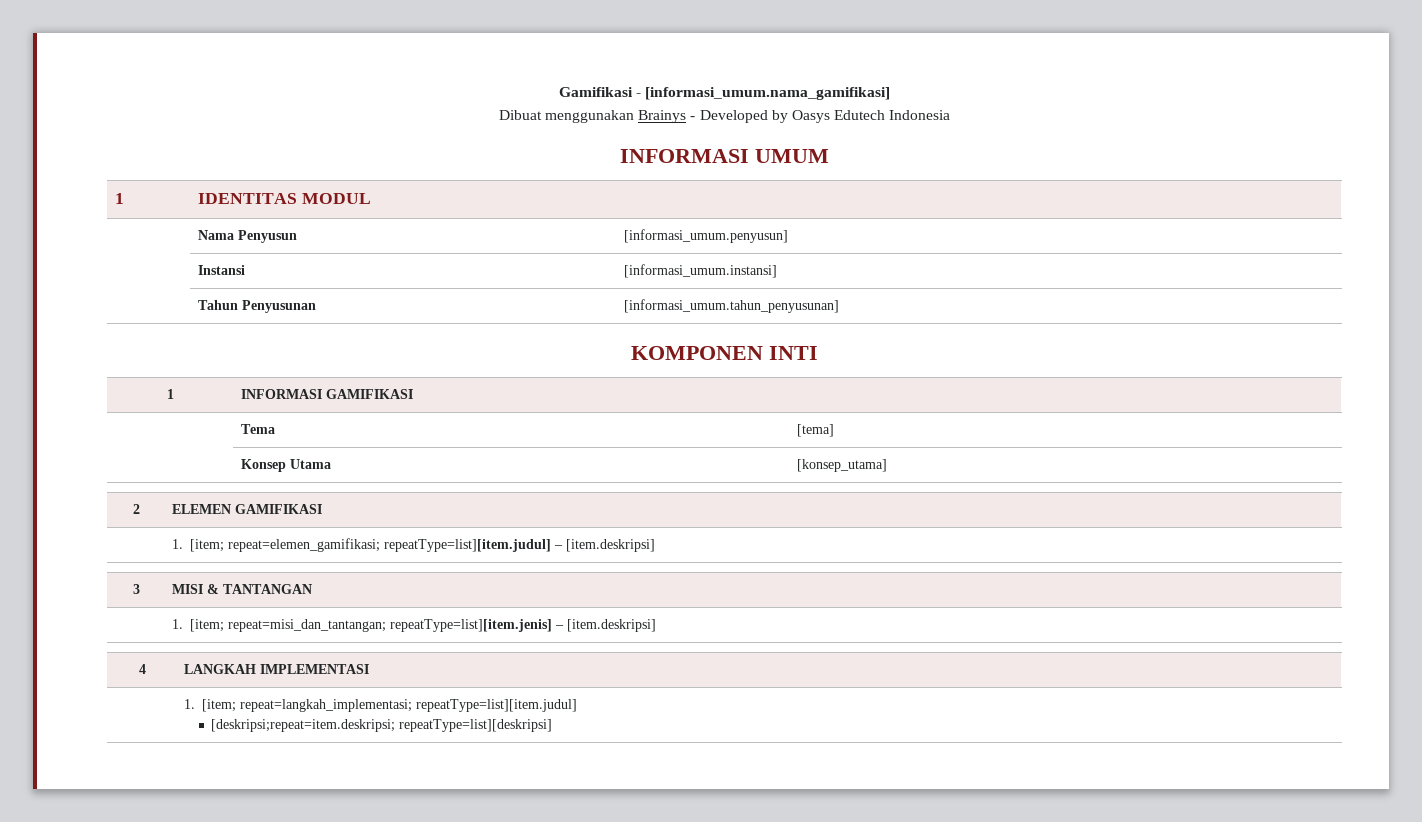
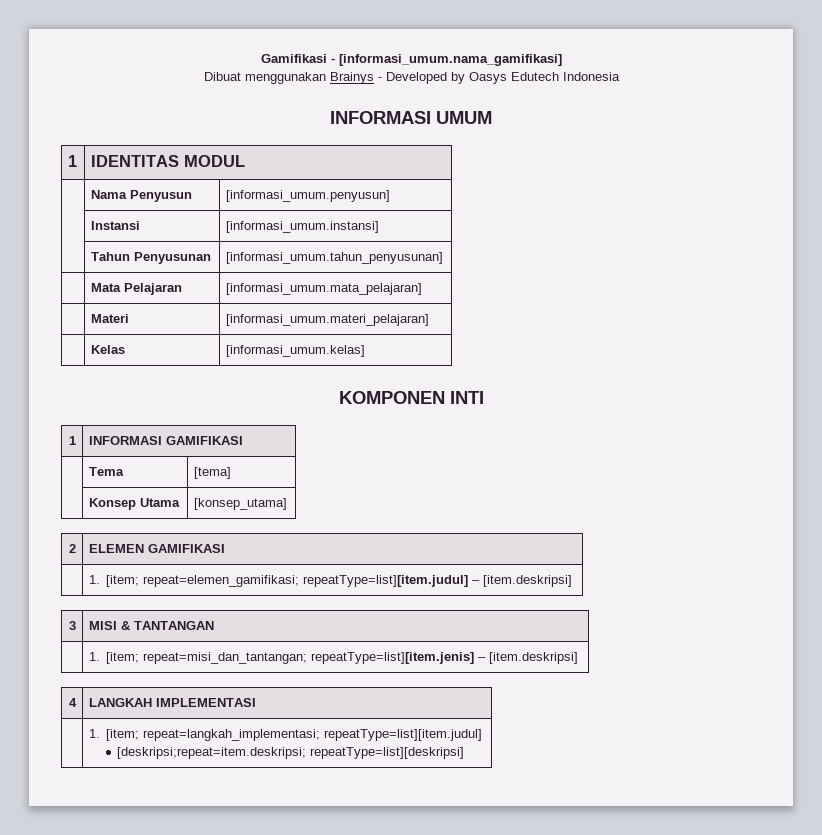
+ | Mata Pelajaran | [informasi_umum.mata_pelajaran]
+ | Materi | [informasi_umum.materi_pelajaran]
+ | Kelas | [informasi_umum.kelas]

